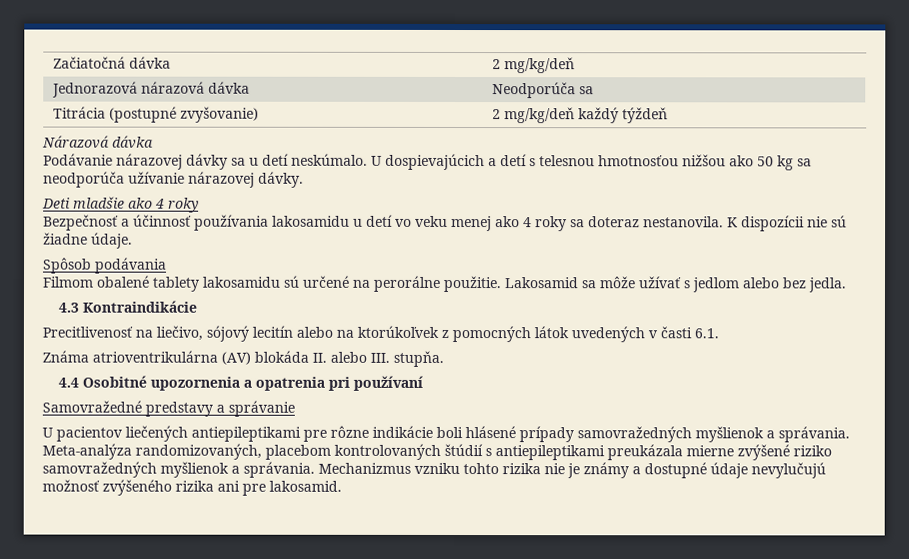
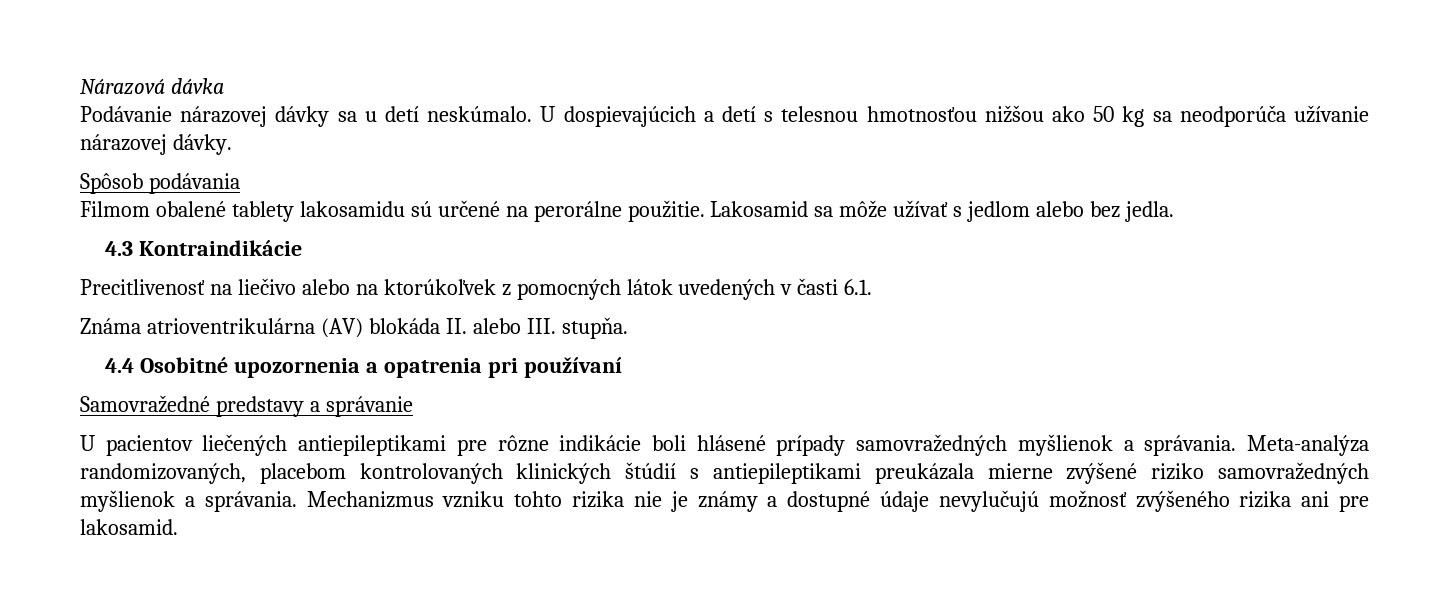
- Začiatočná dávka | 2 mg/kg/deň
- Jednorazová nárazová dávka | Neodporúča sa
- Titrácia (postupné zvyšovanie) | 2 mg/kg/deň každý týždeň
- Deti mladšie ako 4 roky
- Bezpečnosť a účinnosť používania lakosamidu u detí vo veku menej ako 4 roky sa doteraz nestanovila. K dispozícii nie sú žiadne údaje.
- Precitlivenosť na liečivo, sójový lecitín alebo na ktorúkoľvek z pomocných látok uvedených v časti 6.1.
+ Precitlivenosť na liečivo alebo na ktorúkoľvek z pomocných látok uvedených v časti 6.1.
- Meta-analýza randomizovaných, placebom kontrolovaných štúdií s antiepileptikami preukázala mierne zvýšené riziko samovražedných myšlienok a správania.
+ Meta-analýza randomizovaných, placebom kontrolovaných klinických štúdií s antiepileptikami preukázala mierne zvýšené riziko samovražedných myšlienok a správania.

